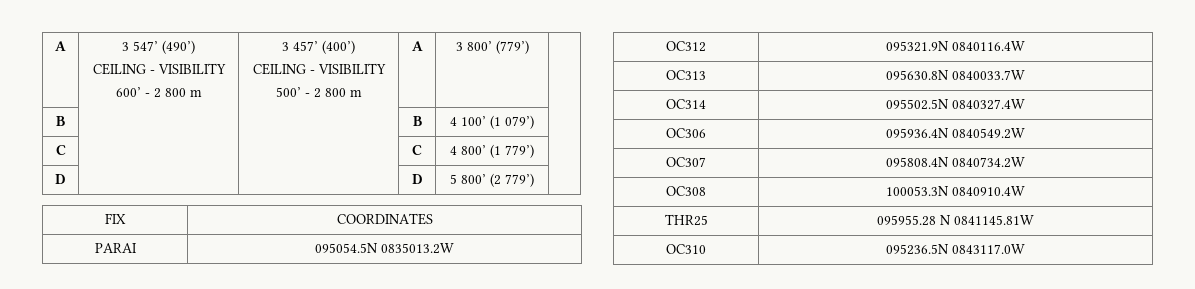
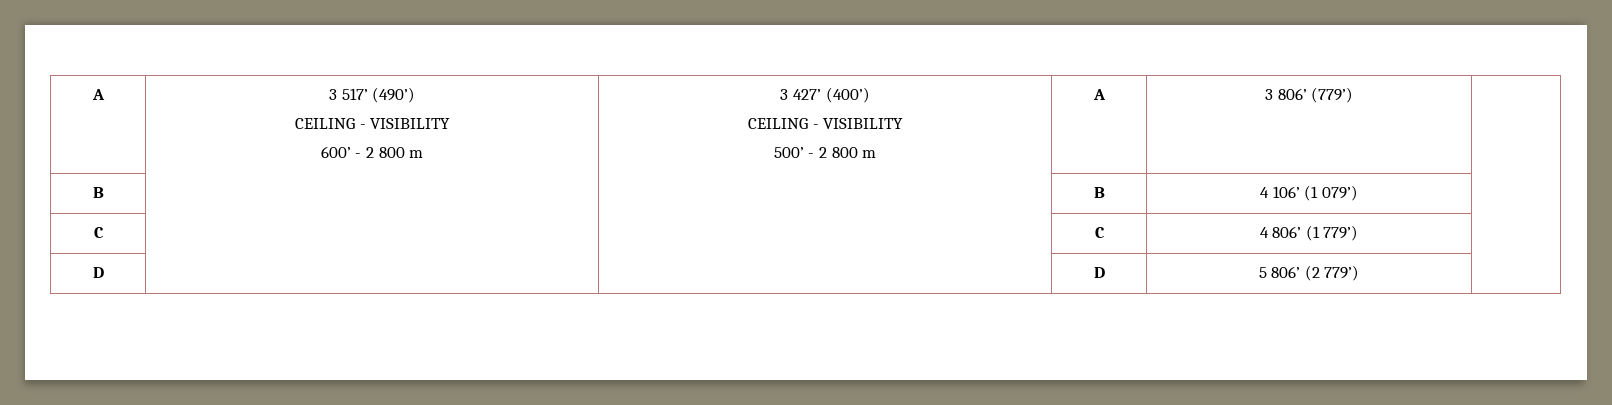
- A | 3 547’ (490’)
+ A | 3 517’ (490’)
  CEILING - VISIBILITY
- 600’ - 2 800 m | 3 457’ (400’)
+ 600’ - 2 800 m | 3 427’ (400’)
  CEILING - VISIBILITY
- 500’ - 2 800 m | A | 3 800’ (779’) |
+ 500’ - 2 800 m | A | 3 806’ (779’) |
- B | | | B | 4 100’ (1 079’) |
+ B | | | B | 4 106’ (1 079’) |
- C | | | C | 4 800’ (1 779’) |
+ C | | | C | 4 806’ (1 779’) |
- D | | | D | 5 800’ (2 779’) |
+ D | | | D | 5 806’ (2 779’) |
- FIX | COORDINATES
- PARAI | 095054.5N 0835013.2W
- OC312 | 095321.9N 0840116.4W
- OC313 | 095630.8N 0840033.7W
- OC314 | 095502.5N 0840327.4W
- OC306 | 095936.4N 0840549.2W
- OC307 | 095808.4N 0840734.2W
- OC308 | 100053.3N 0840910.4W
- THR25 | 095955.28 N 0841145.81W
- OC310 | 095236.5N 0843117.0W

